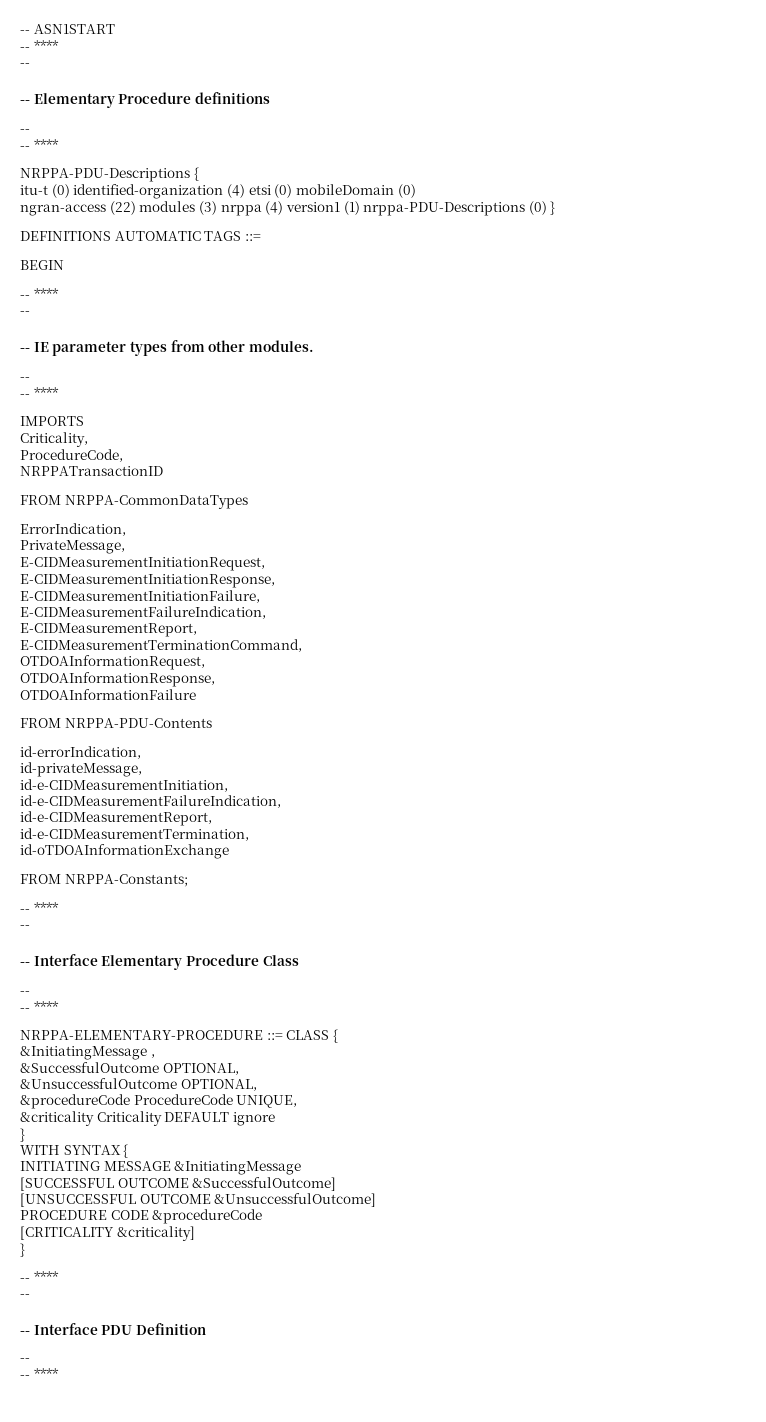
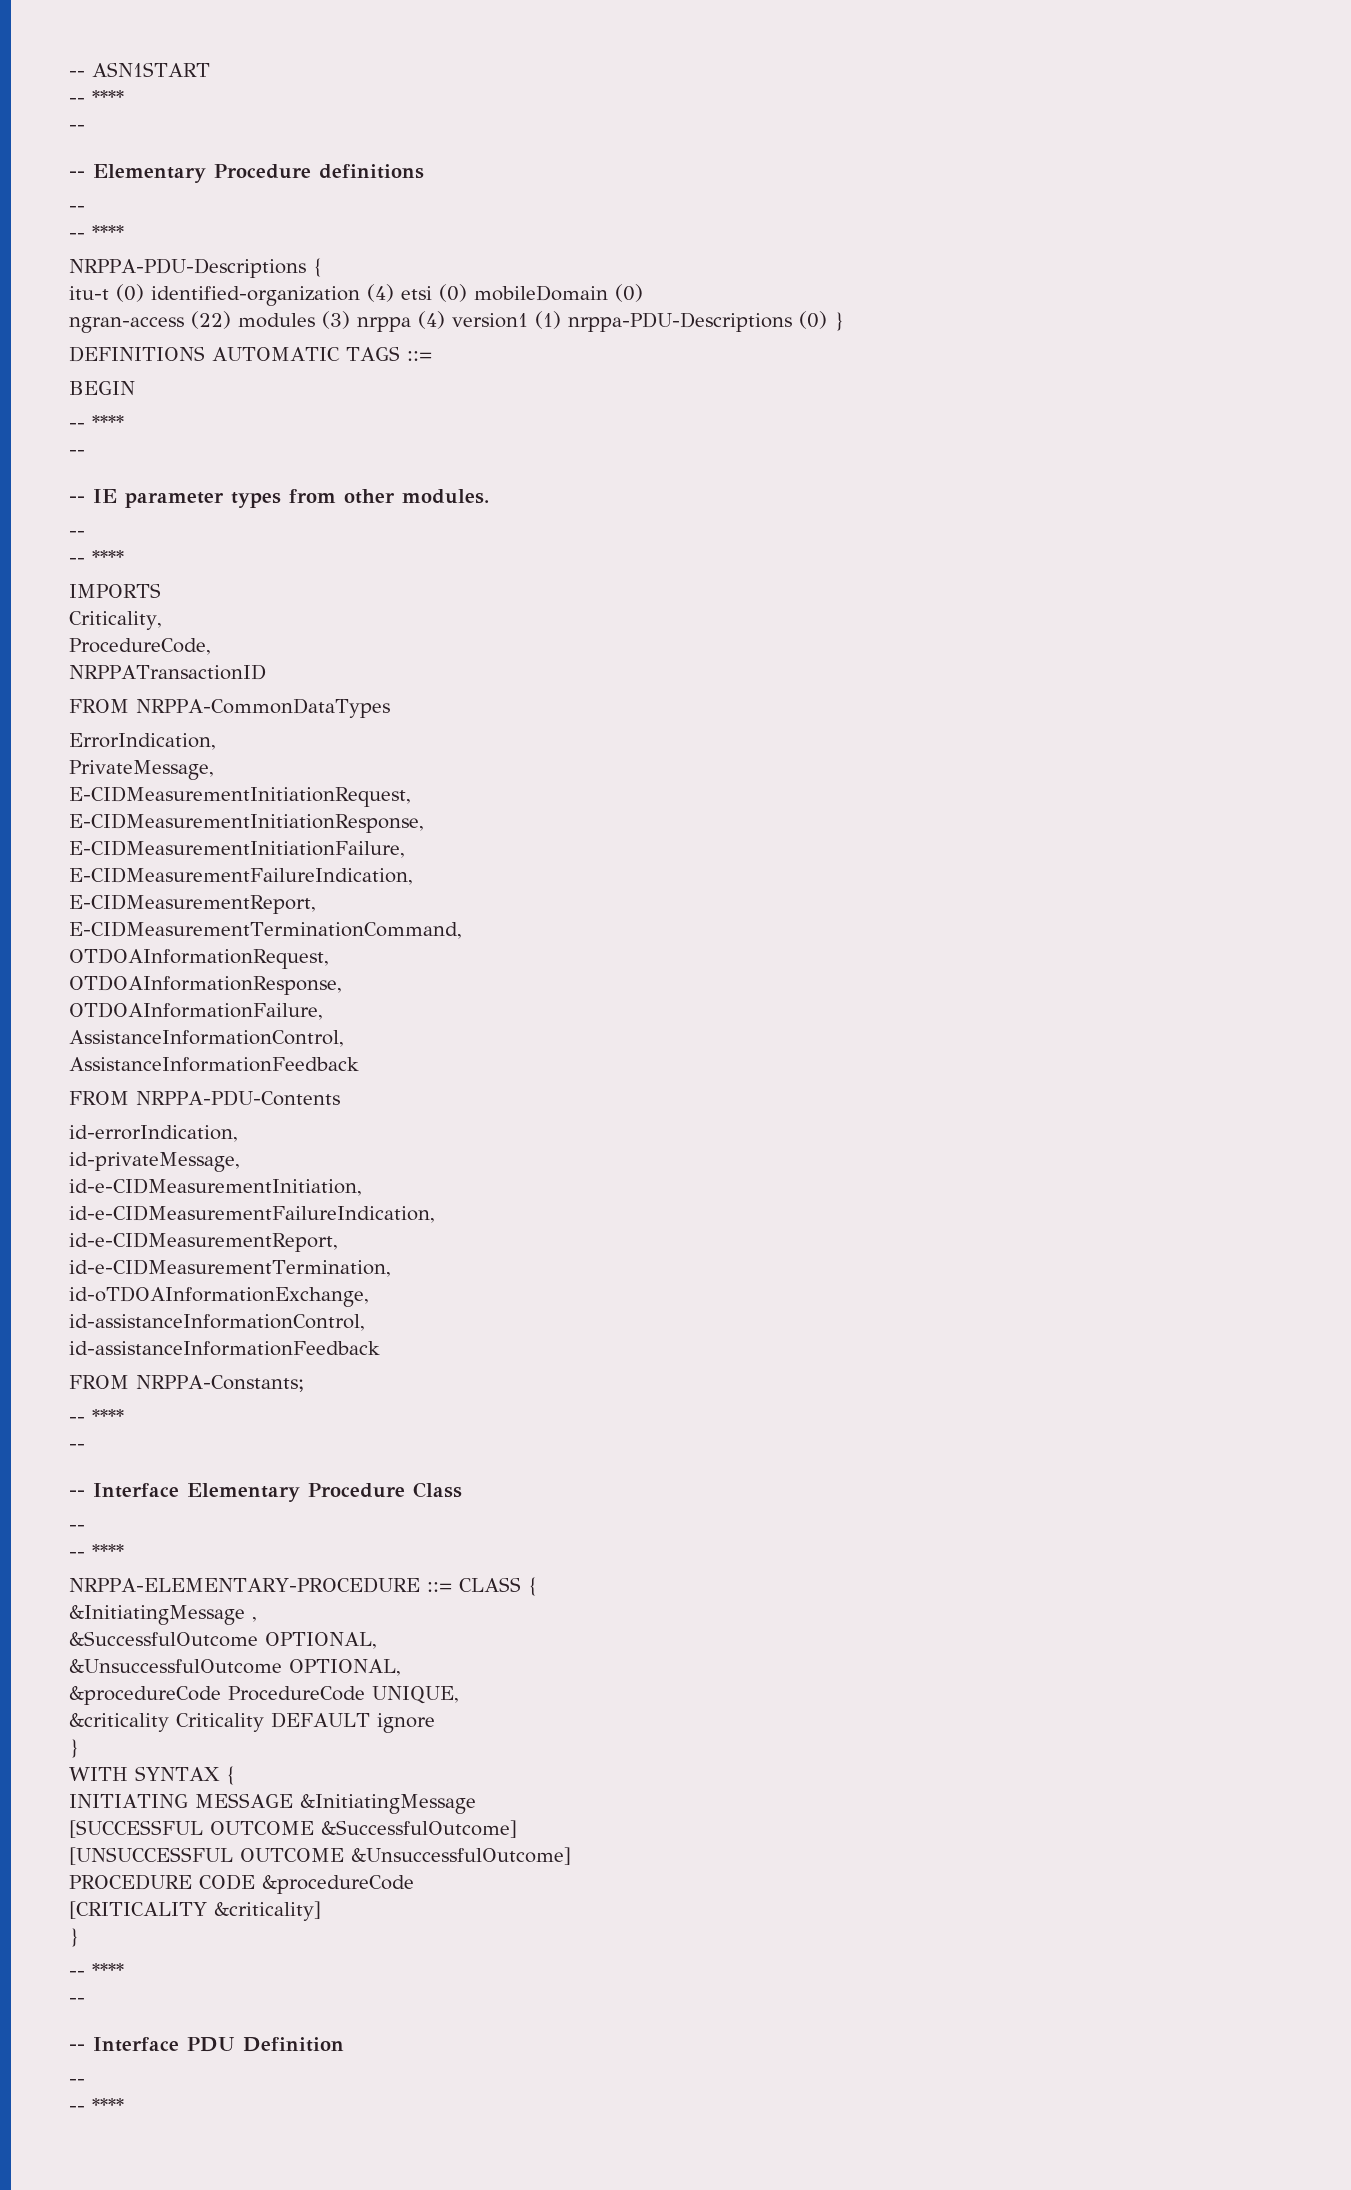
- OTDOAInformationFailure
+ OTDOAInformationFailure,
+ AssistanceInformationControl,
+ AssistanceInformationFeedback
- id-oTDOAInformationExchange
+ id-oTDOAInformationExchange,
+ id-assistanceInformationControl,
+ id-assistanceInformationFeedback

